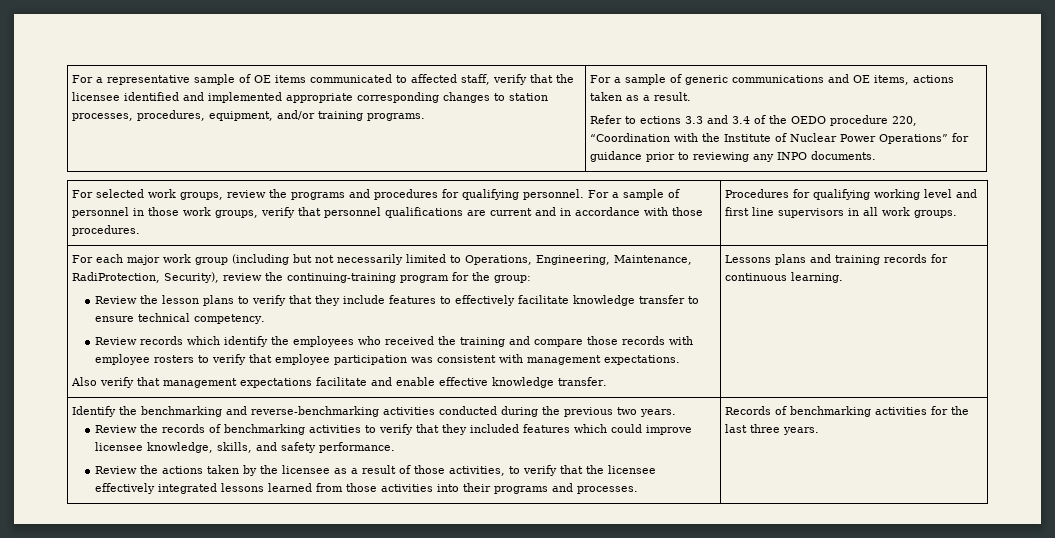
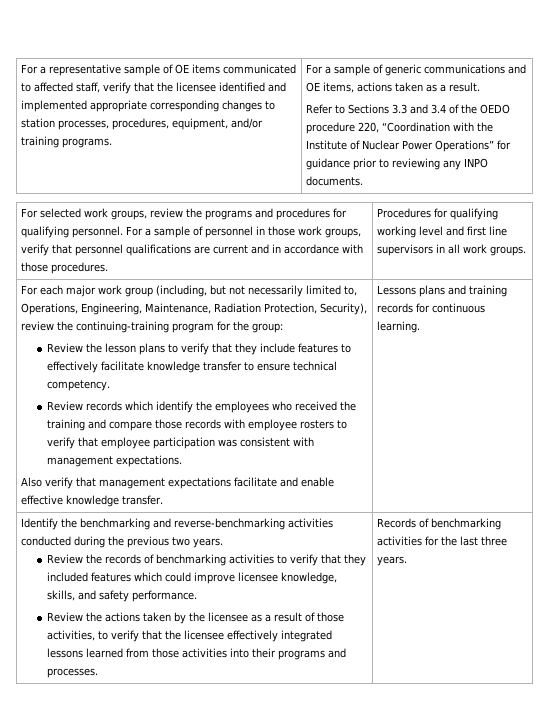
- Refer to ections 3.3 and 3.4 of the OEDO procedure 220, “Coordination with the Institute of Nuclear Power Operations” for guidance prior to reviewing any INPO documents.
+ Refer to Sections 3.3 and 3.4 of the OEDO procedure 220, “Coordination with the Institute of Nuclear Power Operations” for guidance prior to reviewing any INPO documents.
- For each major work group (including but not necessarily limited to Operations, Engineering, Maintenance, RadiProtection, Security), review the continuing-training program for the group:
+ For each major work group (including, but not necessarily limited to, Operations, Engineering, Maintenance, Radiation Protection, Security), review the continuing-training program for the group:

